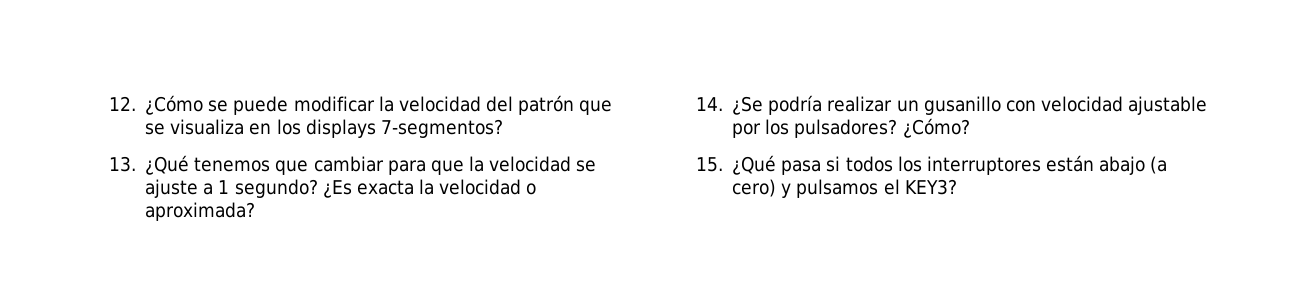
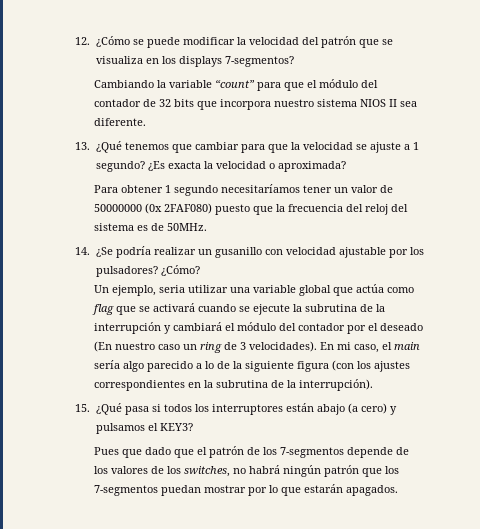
+ Cambiando la variable “count” para que el módulo del contador de 32 bits que incorpora nuestro sistema NIOS II sea diferente.
+ Para obtener 1 segundo necesitaríamos tener un valor de 50000000 (0x 2FAF080) puesto que la frecuencia del reloj del sistema es de 50MHz.
+ Un ejemplo, seria utilizar una variable global que actúa como flag que se activará cuando se ejecute la subrutina de la interrupción y cambiará el módulo del contador por el deseado (En nuestro caso un ring de 3 velocidades). En mi caso, el main sería algo parecido a lo de la siguiente figura (con los ajustes correspondientes en la subrutina de la interrupción).
+ Pues que dado que el patrón de los 7-segmentos depende de los valores de los switches, no habrá ningún patrón que los 7-segmentos puedan mostrar por lo que estarán apagados.

